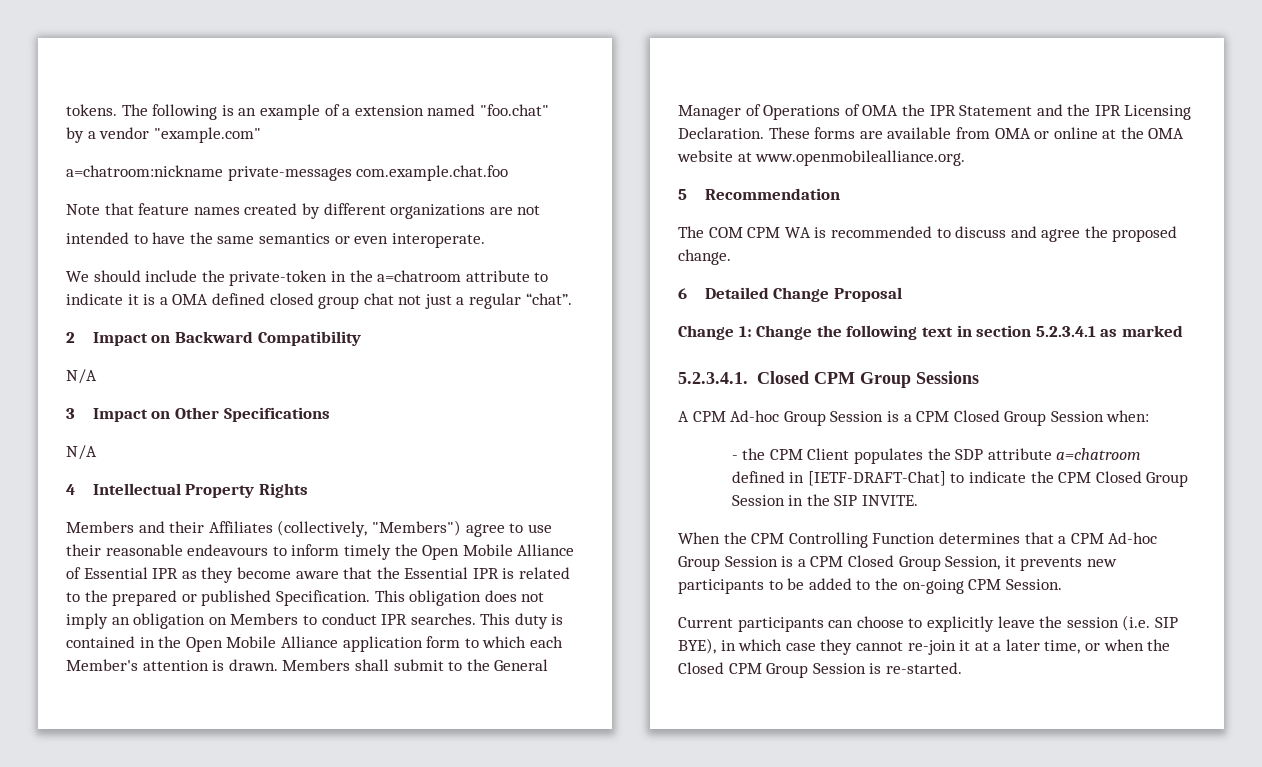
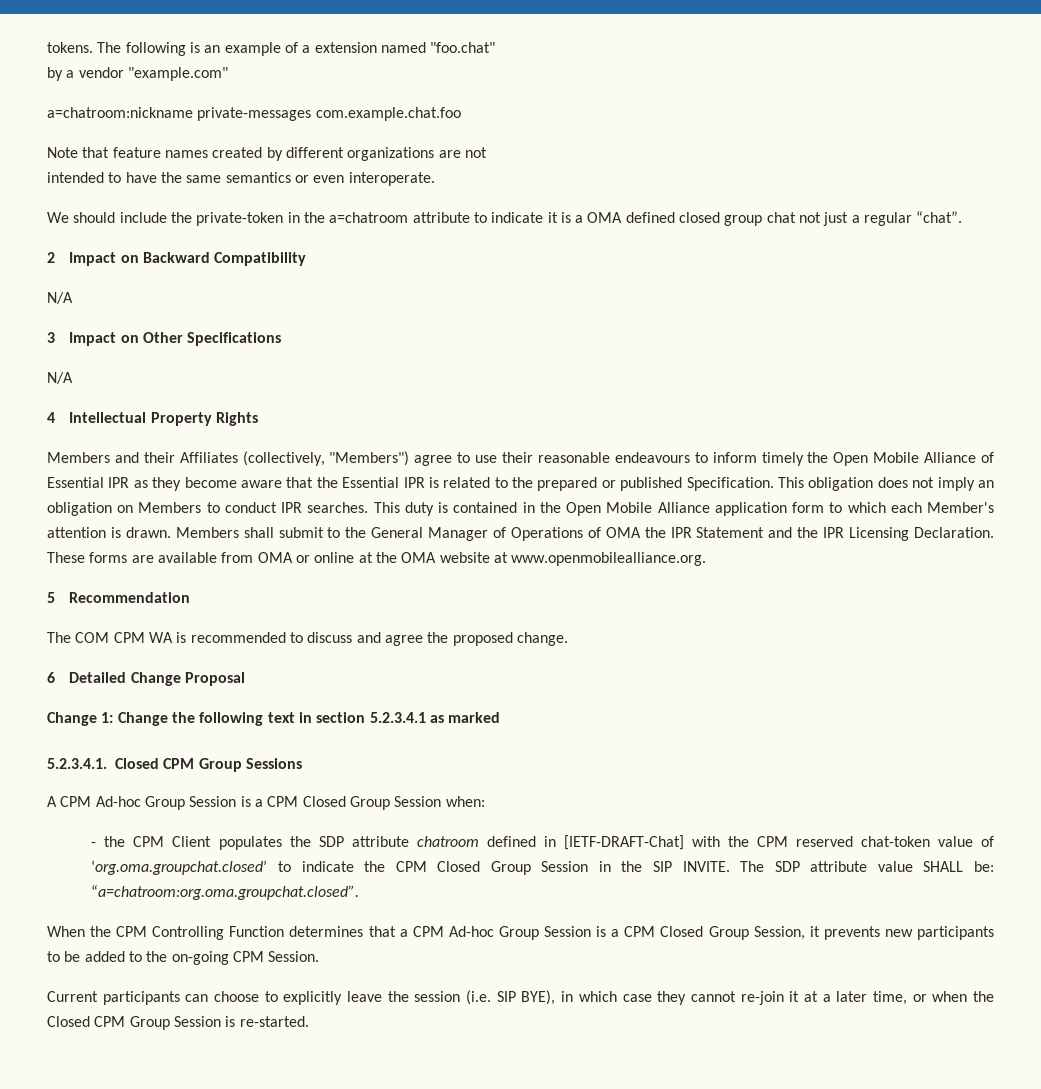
- - the CPM Client populates the SDP attribute a=chatroom defined in [IETF-DRAFT-Chat] to indicate the CPM Closed Group Session in the SIP INVITE.
+ - the CPM Client populates the SDP attribute chatroom defined in [IETF-DRAFT-Chat] with the CPM reserved chat-token value of ‘org.oma.groupchat.closed’ to indicate the CPM Closed Group Session in the SIP INVITE. The SDP attribute value SHALL be: “a=chatroom:org.oma.groupchat.closed”.

